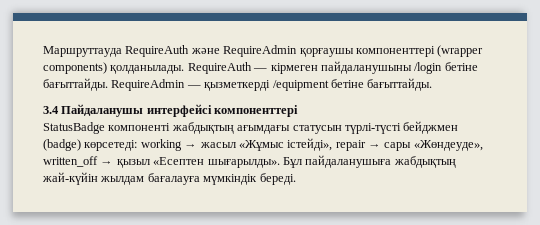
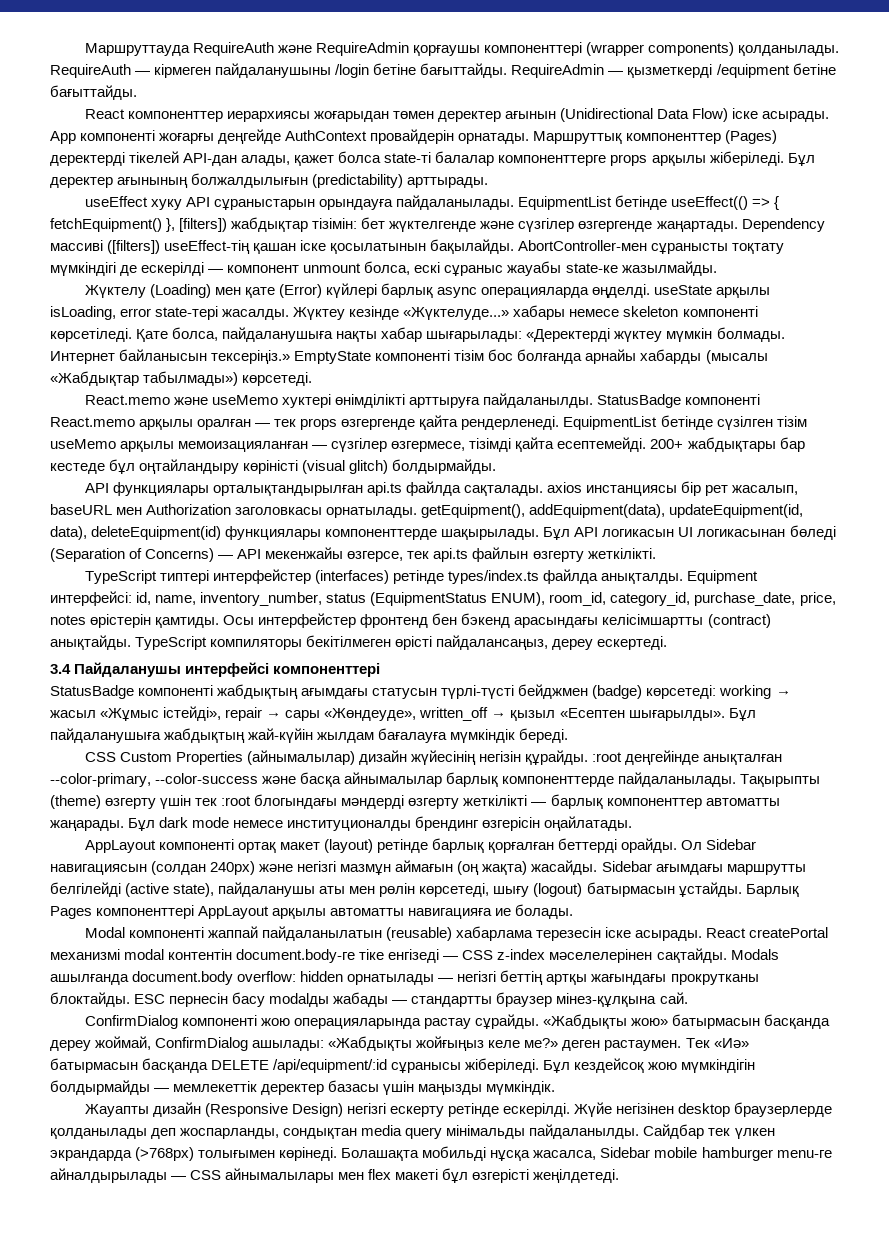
+ React компоненттер иерархиясы жоғарыдан төмен деректер ағынын (Unidirectional Data Flow) іске асырады. App компоненті жоғарғы деңгейде AuthContext провайдерін орнатады. Maршруттық компоненттер (Pages) деректерді тікелей API-дан алады, қажет болса state-ті балалар компоненттерге props арқылы жіберіледі. Бұл деректер ағынының болжалдылығын (predictability) арттырады.
+ useEffect хуку API сұраныстарын орындауға пайдаланылады. EquipmentList бетінде useEffect(() => { fetchEquipment() }, [filters]) жабдықтар тізімін: бет жүктелгенде және сүзгілер өзгергенде жаңартады. Dependency массиві ([filters]) useEffect-тің қашан іске қосылатынын бақылайды. AbortController-мен сұранысты тоқтату мүмкіндігі де ескерілді — компонент unmount болса, ескі сұраныс жауабы state-ке жазылмайды.
+ Жүктелу (Loading) мен қате (Error) күйлері барлық async операцияларда өңделді. useState арқылы isLoading, error state-тері жасалды. Жүктеу кезінде «Жүктелуде...» хабары немесе skeleton компоненті көрсетіледі. Қате болса, пайдаланушыға нақты хабар шығарылады: «Деректерді жүктеу мүмкін болмады. Интернет байланысын тексеріңіз.» EmptyState компоненті тізім бос болғанда арнайы хабарды (мысалы «Жабдықтар табылмады») көрсетеді.
+ React.memo және useMemo хуктері өнімділікті арттыруға пайдаланылды. StatusBadge компоненті React.memo арқылы оралған — тек props өзгергенде қайта рендерленеді. EquipmentList бетінде сүзілген тізім useMemo арқылы мемоизацияланған — сүзгілер өзгермесе, тізімді қайта есептемейді. 200+ жабдықтары бар кестеде бұл оңтайландыру көріністі (visual glitch) болдырмайды.
+ API функциялары орталықтандырылған api.ts файлда сақталады. axios инстанциясы бір рет жасалып, baseURL мен Authorization заголовкасы орнатылады. getEquipment(), addEquipment(data), updateEquipment(id, data), deleteEquipment(id) функциялары компоненттерде шақырылады. Бұл API логикасын UI логикасынан бөледі (Separation of Concerns) — API мекенжайы өзгерсе, тек api.ts файлын өзгерту жеткілікті.
+ TypeScript типтері интерфейстер (interfaces) ретінде types/index.ts файлда анықталды. Equipment интерфейсі: id, name, inventory_number, status (EquipmentStatus ENUM), room_id, category_id, purchase_date, price, notes өрістерін қамтиды. Осы интерфейстер фронтенд бен бэкенд арасындағы келісімшартты (contract) анықтайды. TypeScript компиляторы бекітілмеген өрісті пайдалансаңыз, дереу ескертеді.
+ CSS Custom Properties (айнымалылар) дизайн жүйесінің негізін құрайды. :root деңгейінде анықталған --color-primary, --color-success және басқа айнымалылар барлық компоненттерде пайдаланылады. Тақырыпты (theme) өзгерту үшін тек :root блогындағы мәндерді өзгерту жеткілікті — барлық компоненттер автоматты жаңарады. Бұл dark mode немесе институционалды брендинг өзгерісін оңайлатады.
+ AppLayout компоненті ортақ макет (layout) ретінде барлық қорғалған беттерді орайды. Ол Sidebar навигациясын (солдан 240px) және негізгі мазмұн аймағын (оң жақта) жасайды. Sidebar ағымдағы маршрутты белгілейді (active state), пайдаланушы аты мен рөлін көрсетеді, шығу (logout) батырмасын ұстайды. Барлық Pages компоненттері AppLayout арқылы автоматты навигацияға ие болады.
+ Modal компоненті жаппай пайдаланылатын (reusable) хабарлама терезесін іске асырады. React createPortal механизмі modal контентін document.body-ге тіке енгізеді — CSS z-index мәселелерінен сақтайды. Modals ашылғанда document.body overflow: hidden орнатылады — негізгі беттің артқы жағындағы прокрутканы блоктайды. ESC пернесін басу modalды жабады — стандартты браузер мінез-құлқына сай.
+ ConfirmDialog компоненті жою операцияларында растау сұрайды. «Жабдықты жою» батырмасын басқанда дереу жоймай, ConfirmDialog ашылады: «Жабдықты жойғыңыз келе ме?» деген растаумен. Тек «Иә» батырмасын басқанда DELETE /api/equipment/:id сұранысы жіберіледі. Бұл кездейсоқ жою мүмкіндігін болдырмайды — мемлекеттік деректер базасы үшін маңызды мүмкіндік.
+ Жауапты дизайн (Responsive Design) негізгі ескерту ретінде ескерілді. Жүйе негізінен desktop браузерлерде қолданылады деп жоспарланды, сондықтан media query мінімальды пайдаланылды. Сайдбар тек үлкен экрандарда (>768px) толығымен көрінеді. Болашақта мобильді нұсқа жасалса, Sidebar mobile hamburger menu-ге айналдырылады — CSS айнымалылары мен flex макеті бұл өзгерісті жеңілдетеді.

